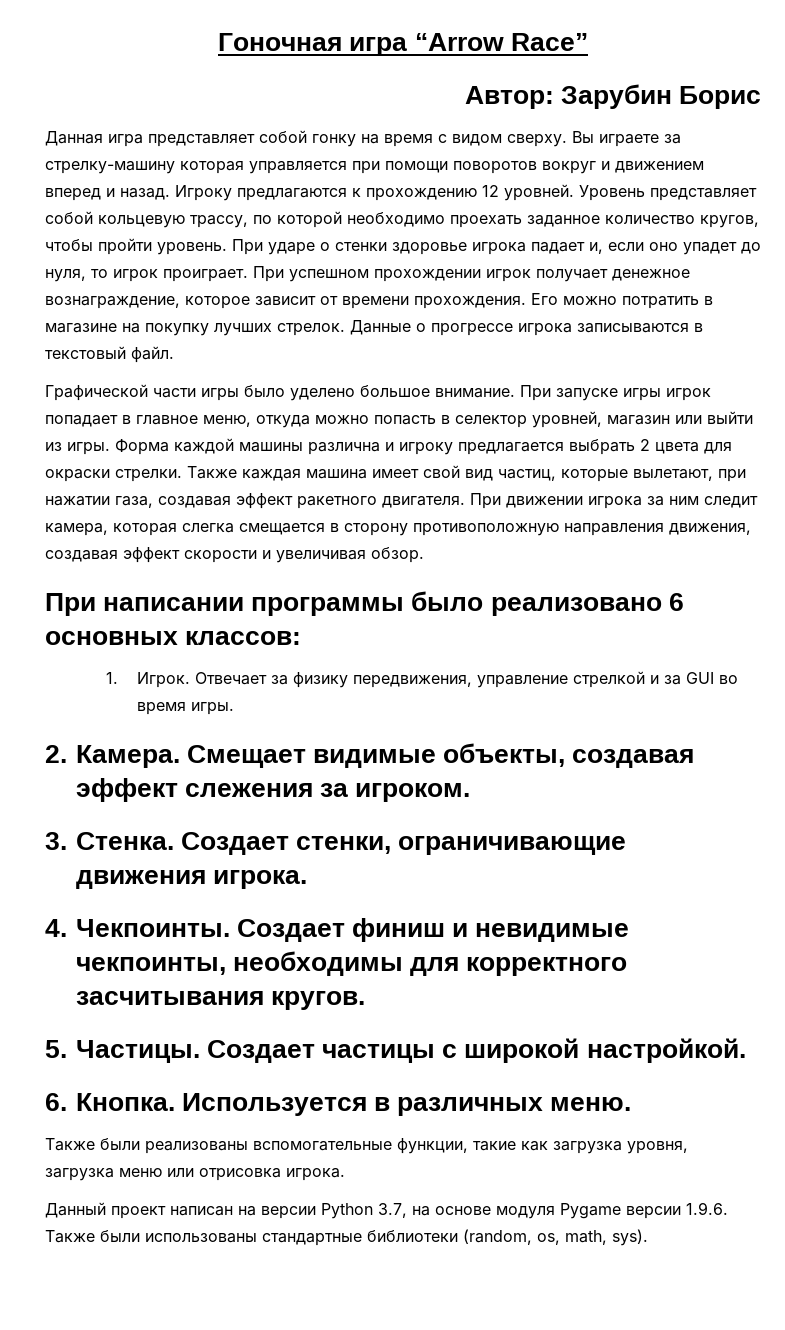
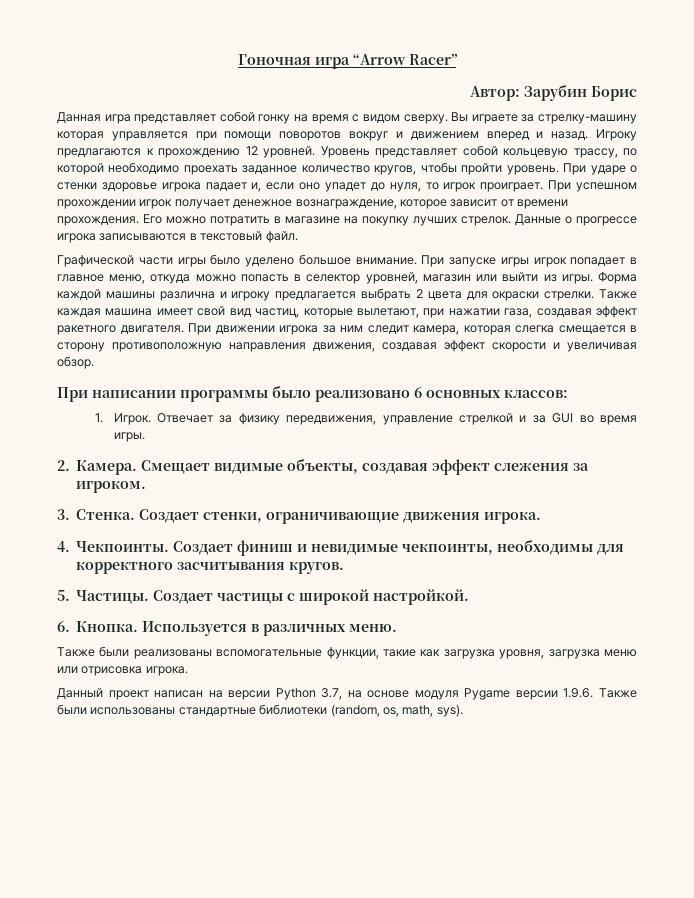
- Гоночная игра “Arrow Race”
+ Гоночная игра “Arrow Racer”

